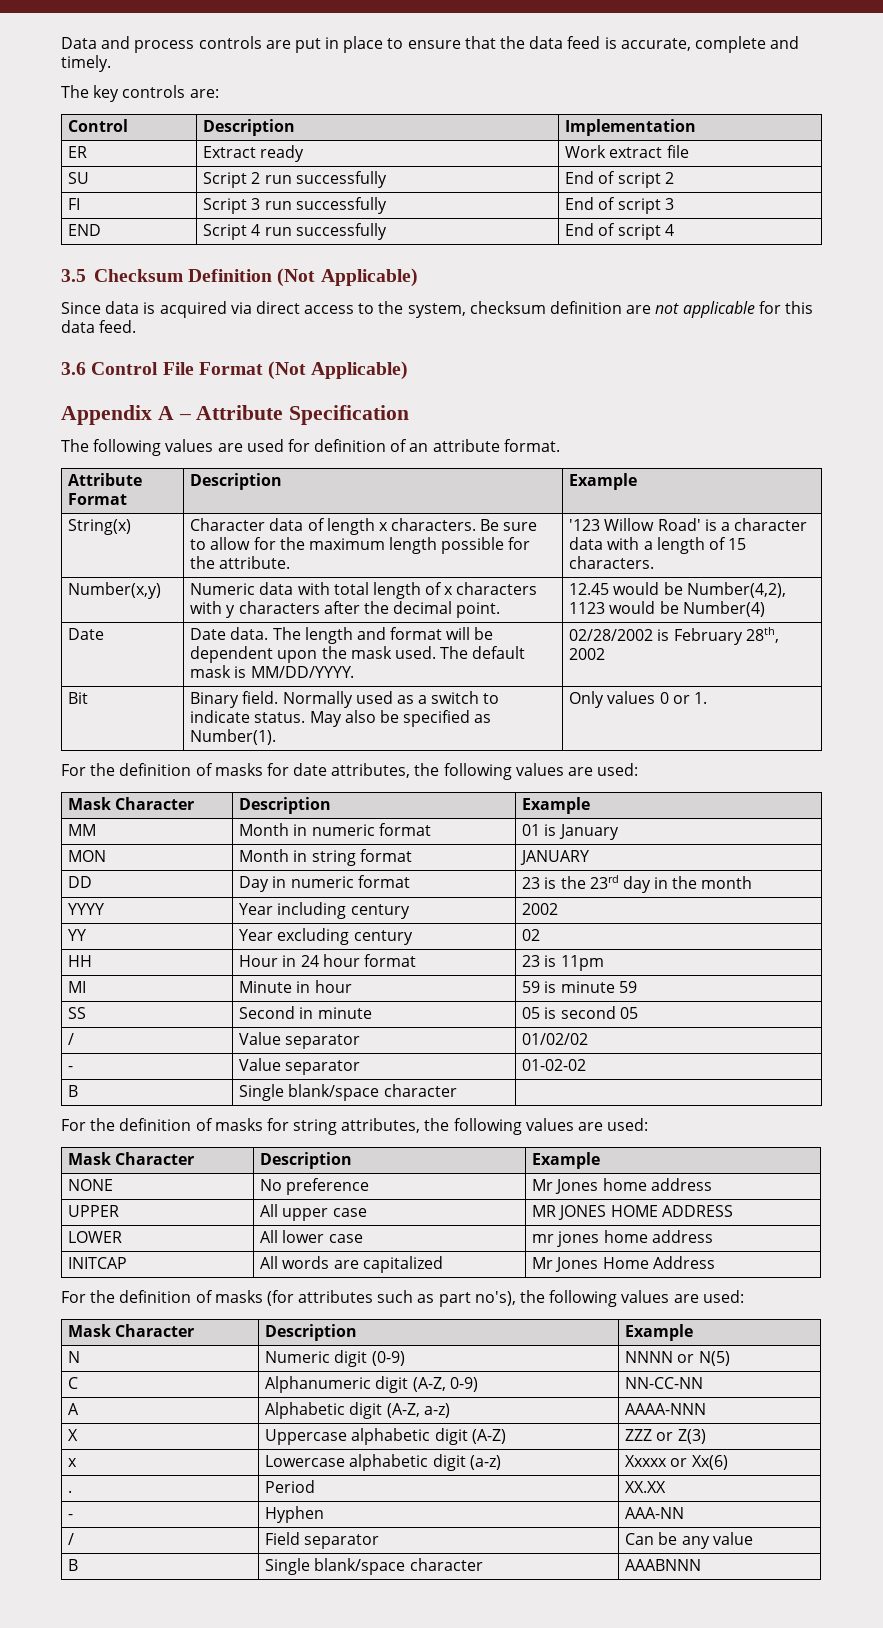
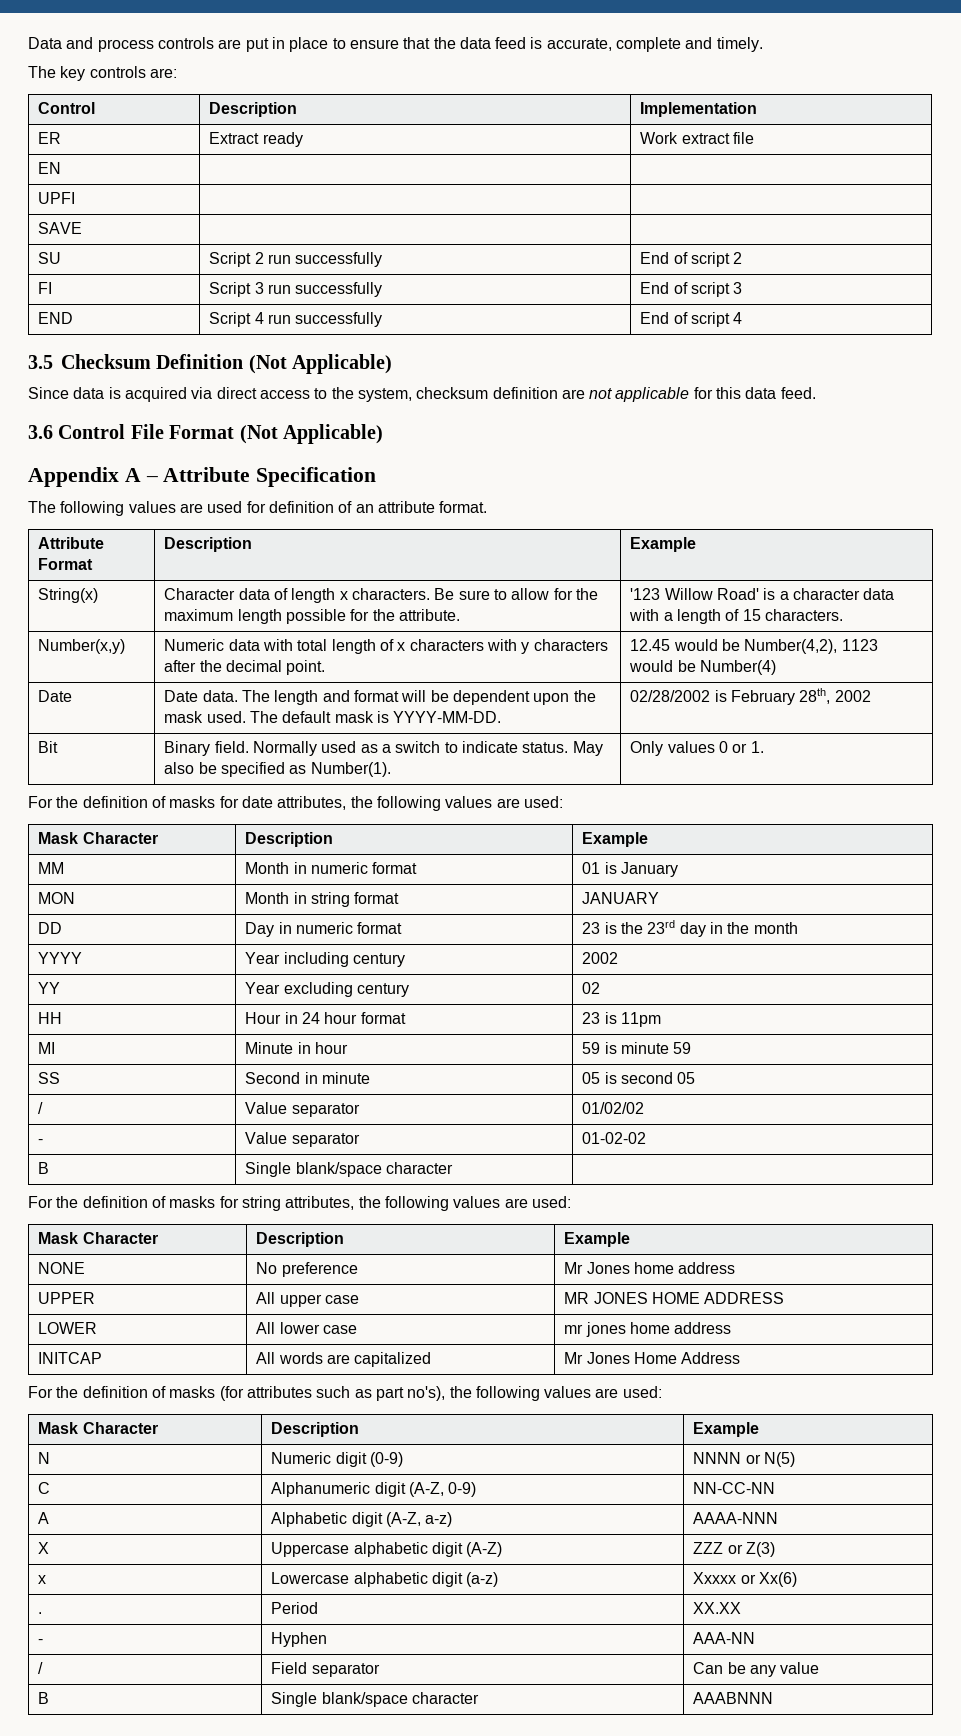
+ EN | |
+ UPFI | |
+ SAVE | |
- Date | Date data. The length and format will be dependent upon the mask used. The default mask is MM/DD/YYYY. | 02/28/2002 is February 28th, 2002
+ Date | Date data. The length and format will be dependent upon the mask used. The default mask is YYYY-MM-DD. | 02/28/2002 is February 28th, 2002

